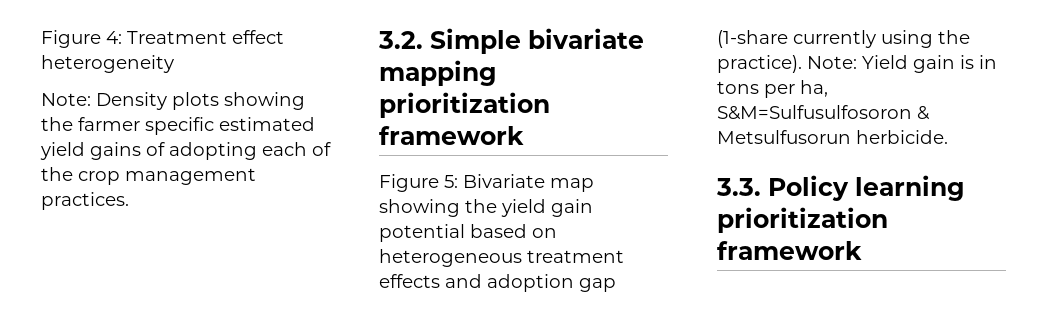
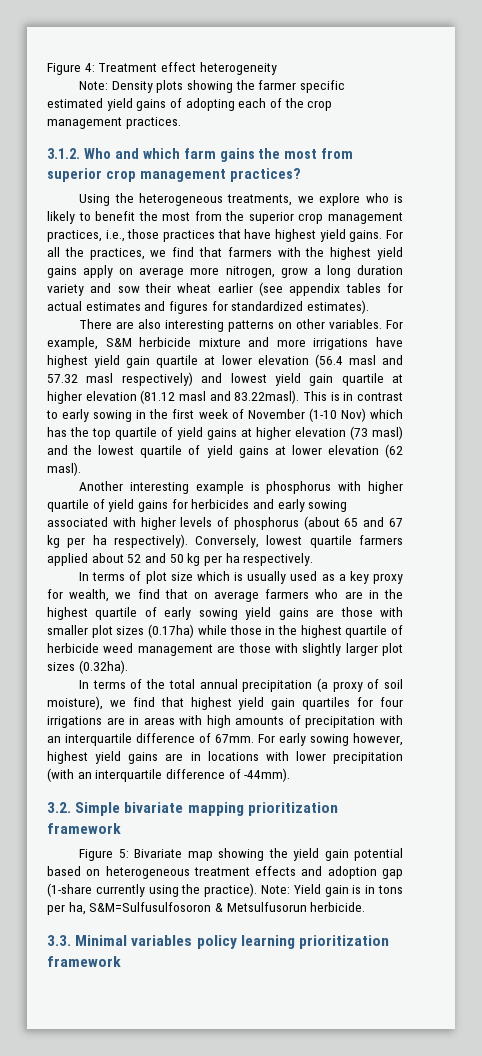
+ 3.1.2. Who and which farm gains the most from superior crop management practices?
+ Using the heterogeneous treatments, we explore who is likely to benefit the most from the superior crop management practices, i.e., those practices that have highest yield gains. For all the practices, we find that farmers with the highest yield gains apply on average more nitrogen, grow a long duration variety and sow their wheat earlier (see appendix tables for actual estimates and figures for standardized estimates).
+ There are also interesting patterns on other variables. For example, S&M herbicide mixture and more irrigations have highest yield gain quartile at lower elevation (56.4 masl and 57.32 masl respectively) and lowest yield gain quartile at higher elevation (81.12 masl and 83.22masl). This is in contrast to early sowing in the first week of November (1-10 Nov) which has the top quartile of yield gains at higher elevation (73 masl) and the lowest quartile of yield gains at lower elevation (62 masl).
+ Another interesting example is phosphorus with higher quartile of yield gains for herbicides and early sowing associated with higher levels of phosphorus (about 65 and 67 kg per ha respectively). Conversely, lowest quartile farmers applied about 52 and 50 kg per ha respectively.
+ In terms of plot size which is usually used as a key proxy for wealth, we find that on average farmers who are in the highest quartile of early sowing yield gains are those with smaller plot sizes (0.17ha) while those in the highest quartile of herbicide weed management are those with slightly larger plot sizes (0.32ha).
+ In terms of the total annual precipitation (a proxy of soil moisture), we find that highest yield gain quartiles for four irrigations are in areas with high amounts of precipitation with an interquartile difference of 67mm. For early sowing however, highest yield gains are in locations with lower precipitation (with an interquartile difference of -44mm).
- 3.3. Policy learning prioritization framework
+ 3.3. Minimal variables policy learning prioritization framework

